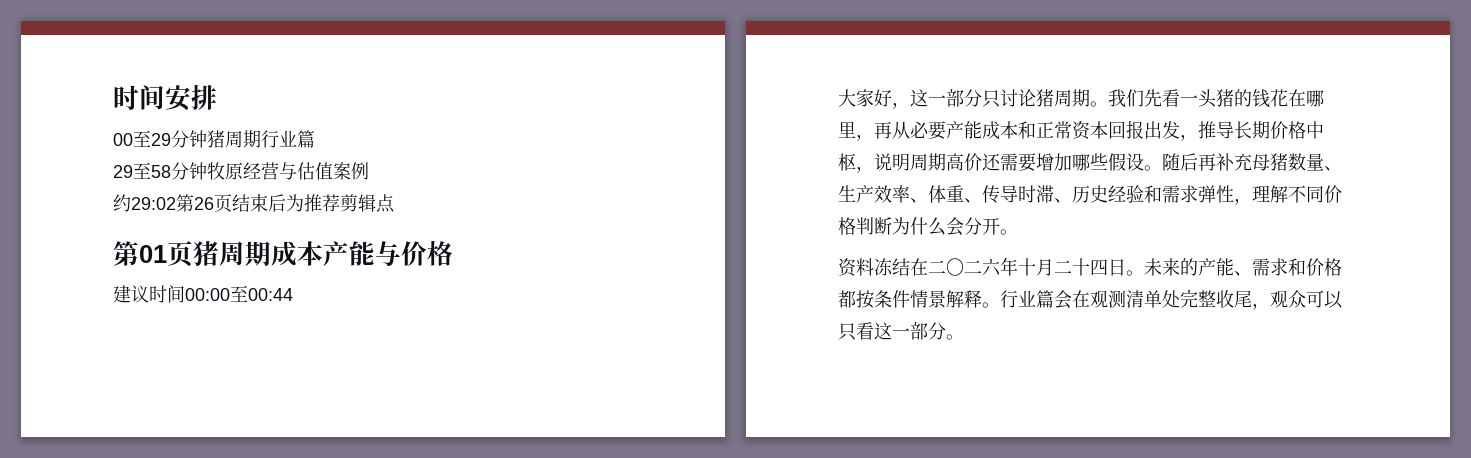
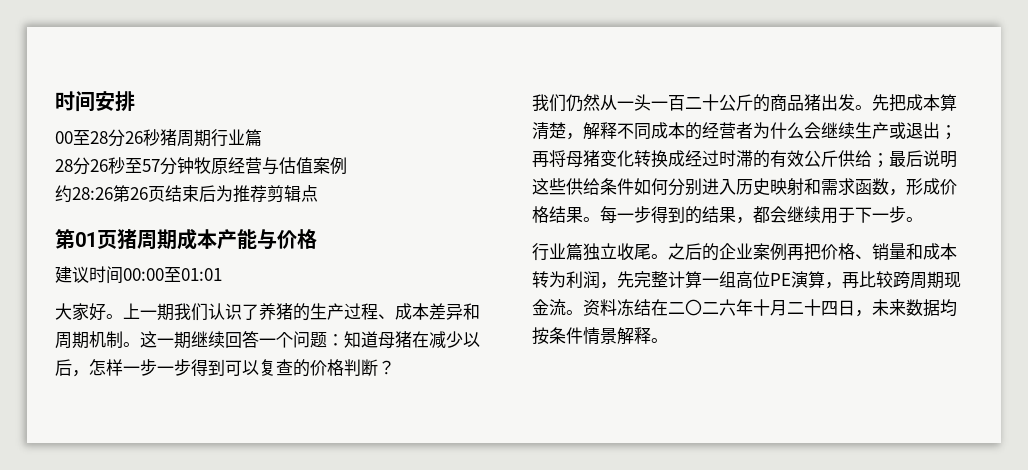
- 00至29分钟猪周期行业篇
+ 00至28分26秒猪周期行业篇
- 29至58分钟牧原经营与估值案例
+ 28分26秒至57分钟牧原经营与估值案例
- 约29:02第26页结束后为推荐剪辑点
+ 约28:26第26页结束后为推荐剪辑点
- 建议时间00:00至00:44
+ 建议时间00:00至01:01
- 大家好，这一部分只讨论猪周期。我们先看一头猪的钱花在哪里，再从必要产能成本和正常资本回报出发，推导长期价格中枢，说明周期高价还需要增加哪些假设。随后再补充母猪数量、生产效率、体重、传导时滞、历史经验和需求弹性，理解不同价格判断为什么会分开。
- 资料冻结在二〇二六年十月二十四日。未来的产能、需求和价格都按条件情景解释。行业篇会在观测清单处完整收尾，观众可以只看这一部分。
+ 大家好。上一期我们认识了养猪的生产过程、成本差异和周期机制。这一期继续回答一个问题：知道母猪在减少以后，怎样一步一步得到可以复查的价格判断？
+ 我们仍然从一头一百二十公斤的商品猪出发。先把成本算清楚，解释不同成本的经营者为什么会继续生产或退出；再将母猪变化转换成经过时滞的有效公斤供给；最后说明这些供给条件如何分别进入历史映射和需求函数，形成价格结果。每一步得到的结果，都会继续用于下一步。
+ 行业篇独立收尾。之后的企业案例再把价格、销量和成本转为利润，先完整计算一组高位PE演算，再比较跨周期现金流。资料冻结在二〇二六年十月二十四日，未来数据均按条件情景解释。

